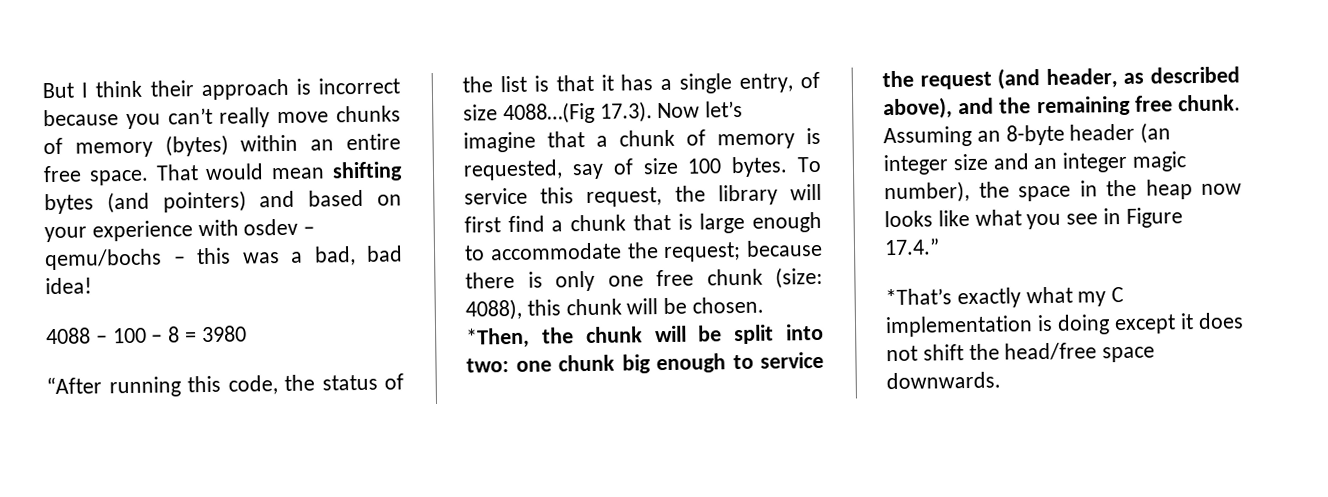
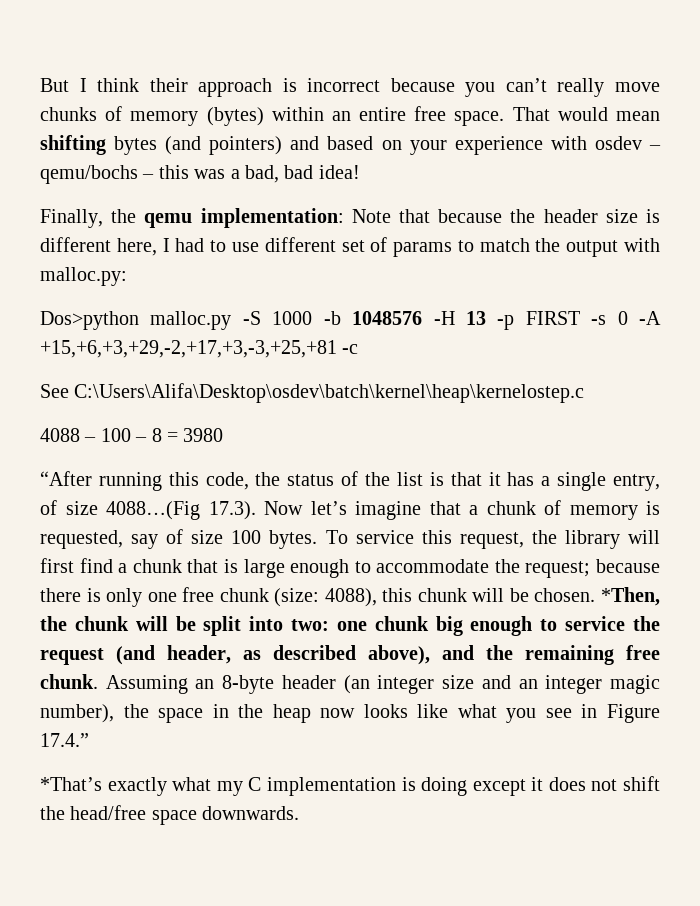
+ Finally, the qemu implementation: Note that because the header size is different here, I had to use different set of params to match the output with malloc.py:
+ Dos>python malloc.py -S 1000 -b 1048576 -H 13 -p FIRST -s 0 -A +15,+6,+3,+29,-2,+17,+3,-3,+25,+81 -c
+ See C:\Users\Alifa\Desktop\osdev\batch\kernel\heap\kernelostep.c

